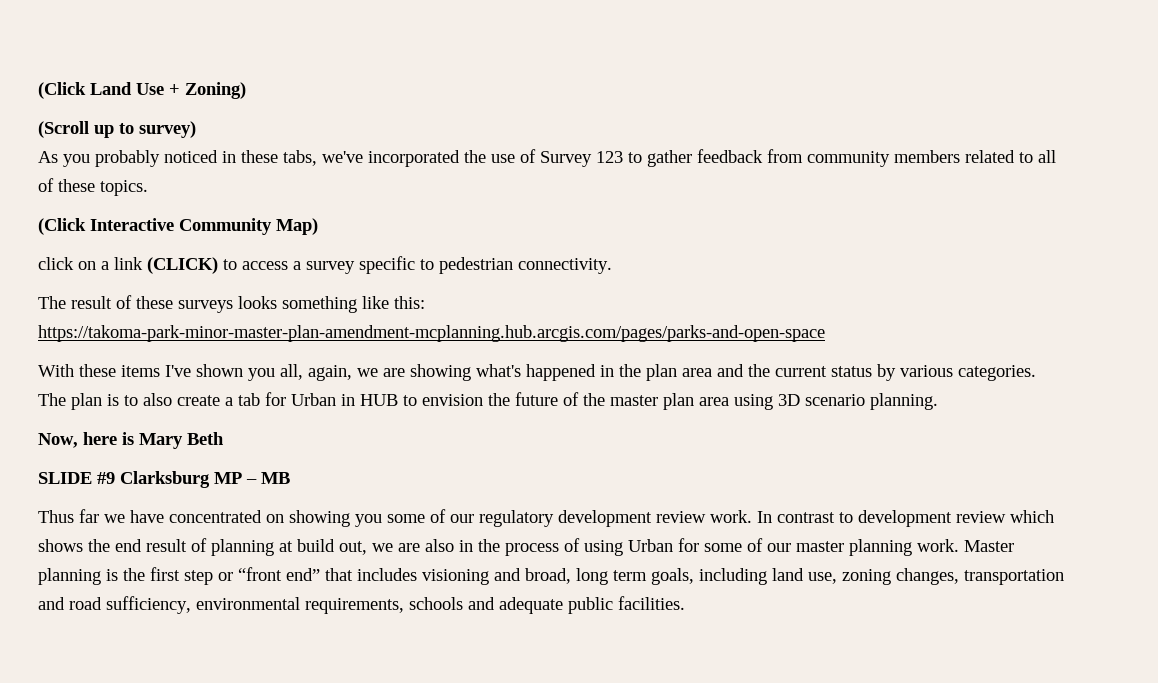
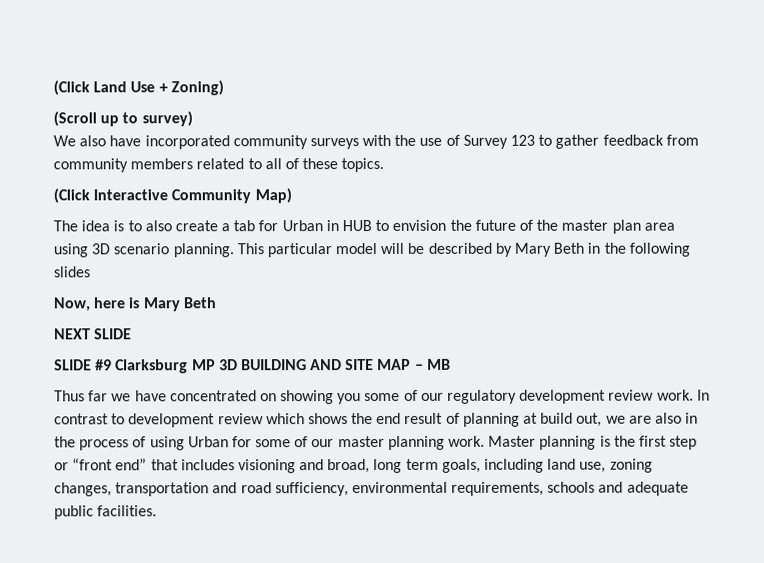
- As you probably noticed in these tabs, we've incorporated the use of Survey 123 to gather feedback from community members related to all of these topics.
+ We also have incorporated community surveys with the use of Survey 123 to gather feedback from community members related to all of these topics.
- click on a link (CLICK) to access a survey specific to pedestrian connectivity.
- The result of these surveys looks something like this: https://takoma-park-minor-master-plan-amendment-mcplanning.hub.arcgis.com/pages/parks-and-open-space
- With these items I've shown you all, again, we are showing what's happened in the plan area and the current status by various categories. The plan is to also create a tab for Urban in HUB to envision the future of the master plan area using 3D scenario planning.
+ The idea is to also create a tab for Urban in HUB to envision the future of the master plan area using 3D scenario planning. This particular model will be described by Mary Beth in the following slides
+ NEXT SLIDE
- SLIDE #9 Clarksburg MP – MB
+ SLIDE #9 Clarksburg MP 3D BUILDING AND SITE MAP – MB

